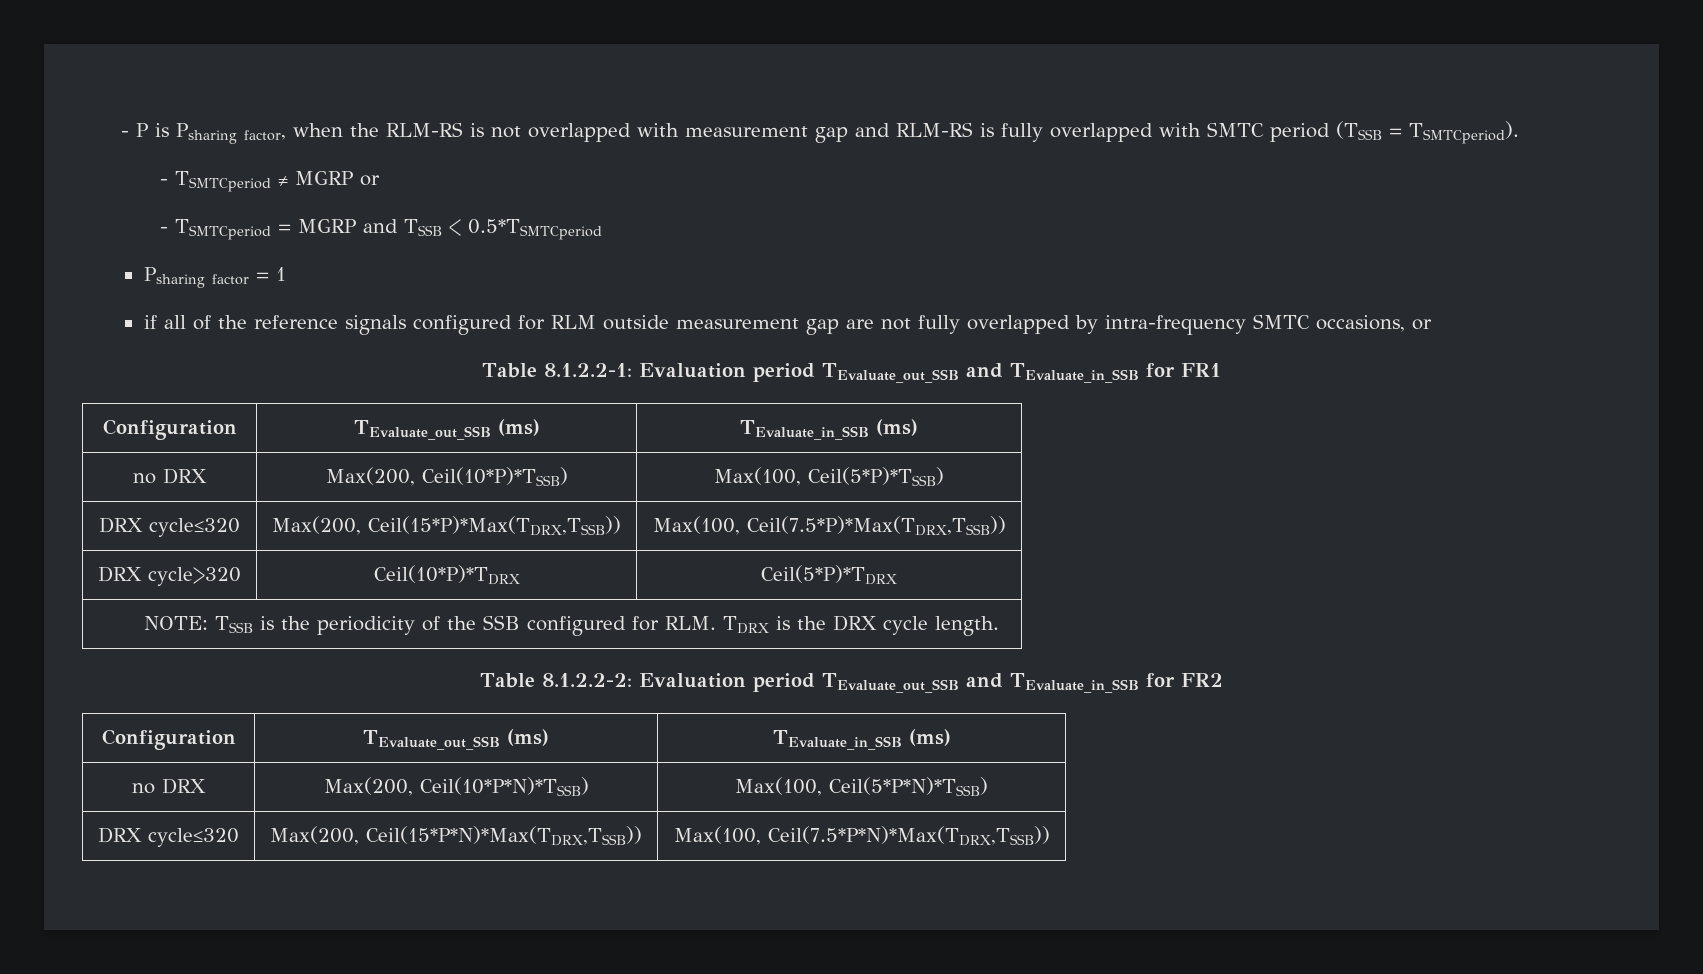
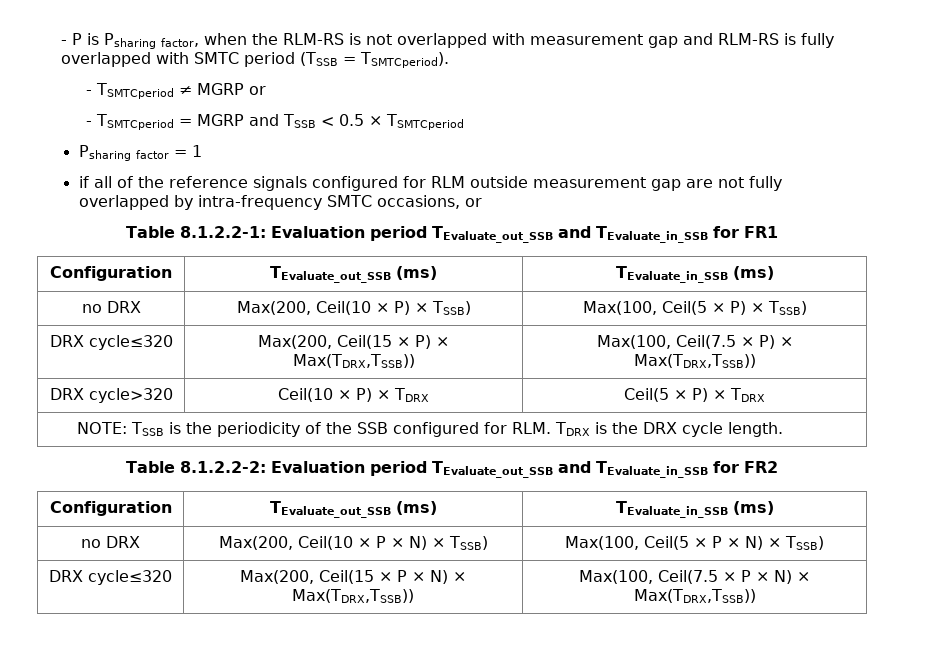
- - TSMTCperiod = MGRP and TSSB < 0.5*TSMTCperiod
+ - TSMTCperiod = MGRP and TSSB < 0.5 × TSMTCperiod
- no DRX | Max(200, Ceil(10*P)*TSSB) | Max(100, Ceil(5*P)*TSSB)
- DRX cycle≤320 | Max(200, Ceil(15*P)*Max(TDRX,TSSB)) | Max(100, Ceil(7.5*P)*Max(TDRX,TSSB))
- DRX cycle>320 | Ceil(10*P)*TDRX | Ceil(5*P)*TDRX
+ no DRX | Max(200, Ceil(10 × P) × TSSB) | Max(100, Ceil(5 × P) × TSSB)
+ DRX cycle≤320 | Max(200, Ceil(15 × P) × Max(TDRX,TSSB)) | Max(100, Ceil(7.5 × P) × Max(TDRX,TSSB))
+ DRX cycle>320 | Ceil(10 × P) × TDRX | Ceil(5 × P) × TDRX
- no DRX | Max(200, Ceil(10*P*N)*TSSB) | Max(100, Ceil(5*P*N)*TSSB)
- DRX cycle≤320 | Max(200, Ceil(15*P*N)*Max(TDRX,TSSB)) | Max(100, Ceil(7.5*P*N)*Max(TDRX,TSSB))
+ no DRX | Max(200, Ceil(10 × P × N) × TSSB) | Max(100, Ceil(5 × P × N) × TSSB)
+ DRX cycle≤320 | Max(200, Ceil(15 × P × N) × Max(TDRX,TSSB)) | Max(100, Ceil(7.5 × P × N) × Max(TDRX,TSSB))

